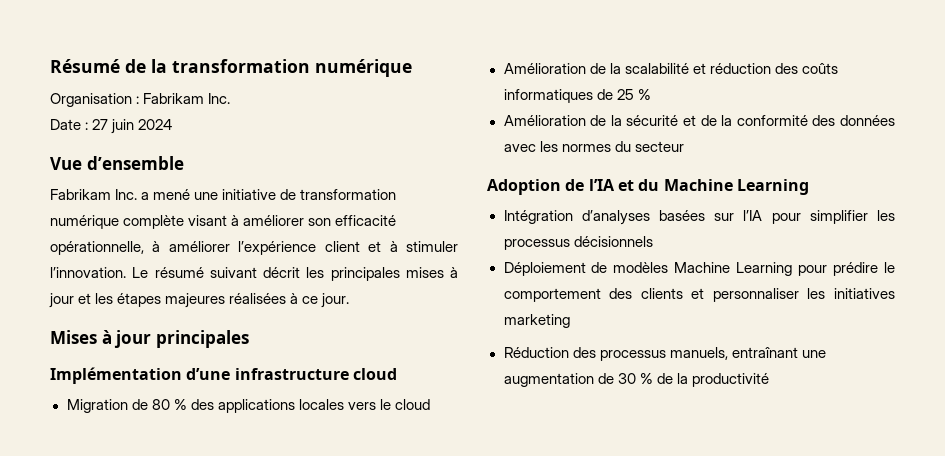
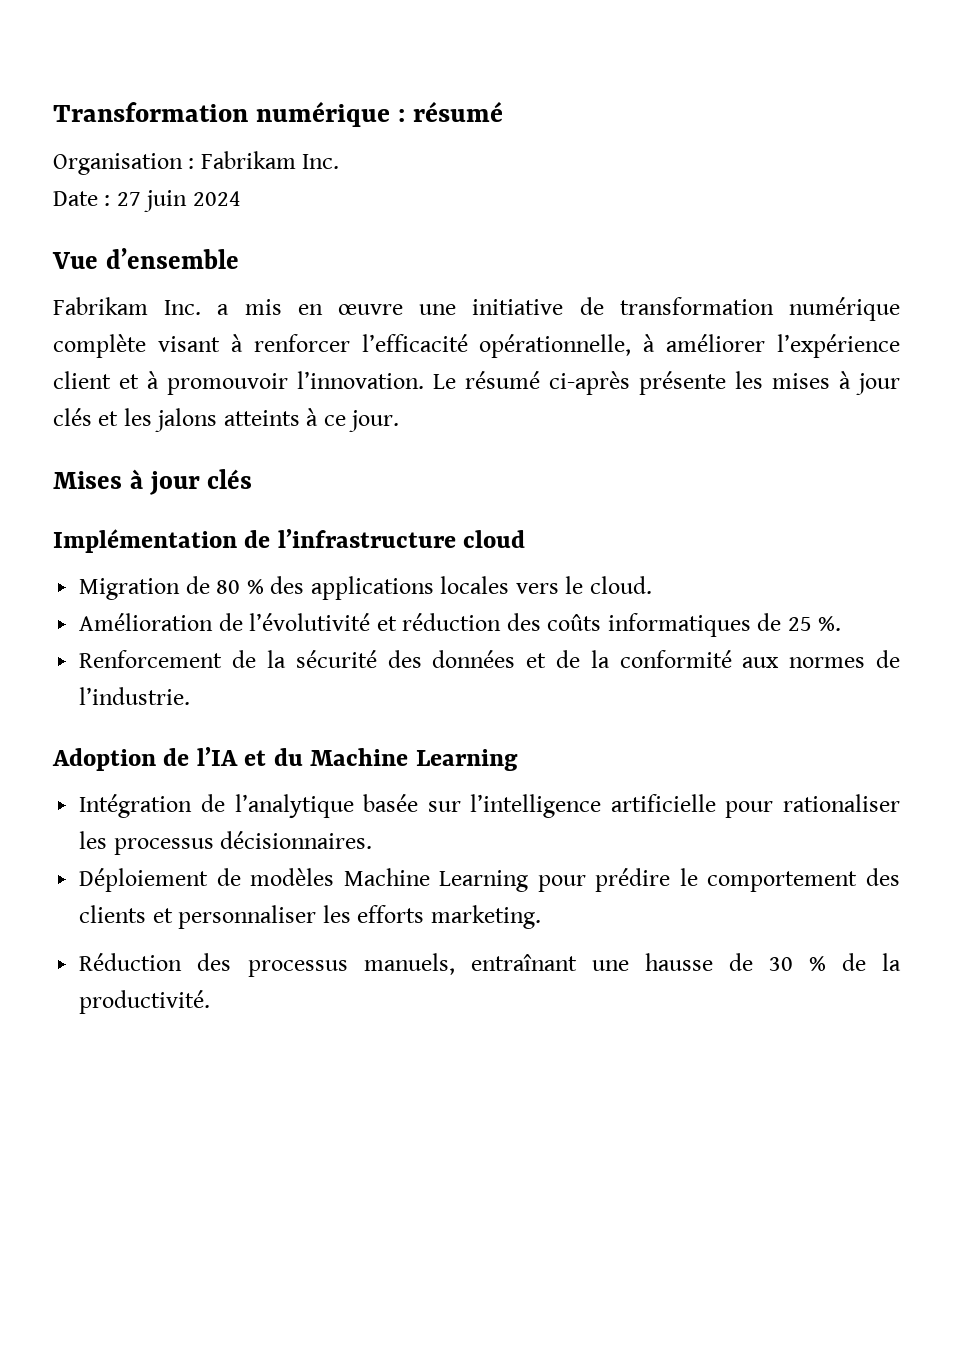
- Résumé de la transformation numérique
+ Transformation numérique : résumé
- Fabrikam Inc. a mené une initiative de transformation numérique complète visant à améliorer son efficacité opérationnelle, à améliorer l’expérience client et à stimuler l’innovation.
+ Fabrikam Inc. a mis en œuvre une initiative de transformation numérique complète visant à renforcer l’efficacité opérationnelle, à améliorer l’expérience client et à promouvoir l’innovation.
- Le résumé suivant décrit les principales mises à jour et les étapes majeures réalisées à ce jour.
+ Le résumé ci-après présente les mises à jour clés et les jalons atteints à ce jour.
- Mises à jour principales
+ Mises à jour clés
- Implémentation d’une infrastructure cloud
+ Implémentation de l’infrastructure cloud
- Migration de 80 % des applications locales vers le cloud
- Amélioration de la scalabilité et réduction des coûts informatiques de 25 %
- Amélioration de la sécurité et de la conformité des données avec les normes du secteur
+ Migration de 80 % des applications locales vers le cloud.
+ Amélioration de l’évolutivité et réduction des coûts informatiques de 25 %.
+ Renforcement de la sécurité des données et de la conformité aux normes de l’industrie.
- Intégration d’analyses basées sur l’IA pour simplifier les processus décisionnels
+ Intégration de l’analytique basée sur l’intelligence artificielle pour rationaliser les processus décisionnaires.
- Déploiement de modèles Machine Learning pour prédire le comportement des clients et personnaliser les initiatives marketing
+ Déploiement de modèles Machine Learning pour prédire le comportement des clients et personnaliser les efforts marketing.
- Réduction des processus manuels, entraînant une augmentation de 30 % de la productivité
+ Réduction des processus manuels, entraînant une hausse de 30 % de la productivité.

